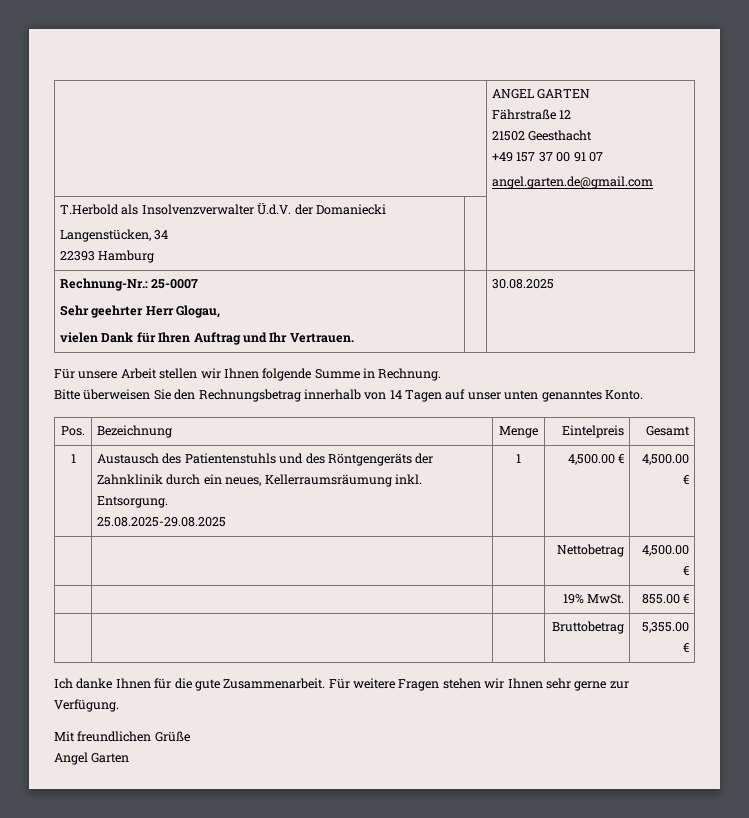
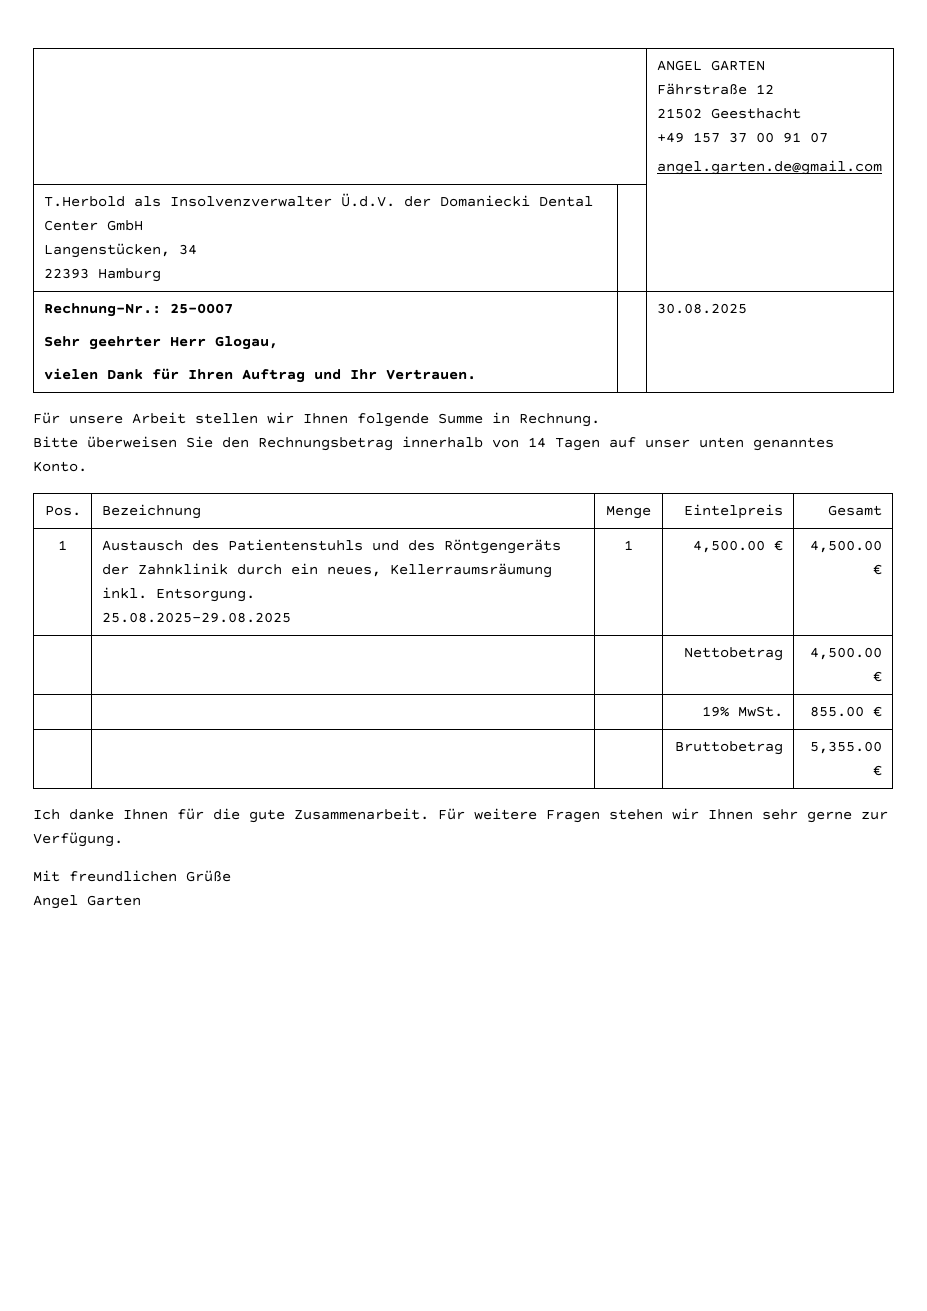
- T.Herbold als Insolvenzverwalter Ü.d.V. der Domaniecki
+ T.Herbold als Insolvenzverwalter Ü.d.V. der Domaniecki Dental Center GmbH

